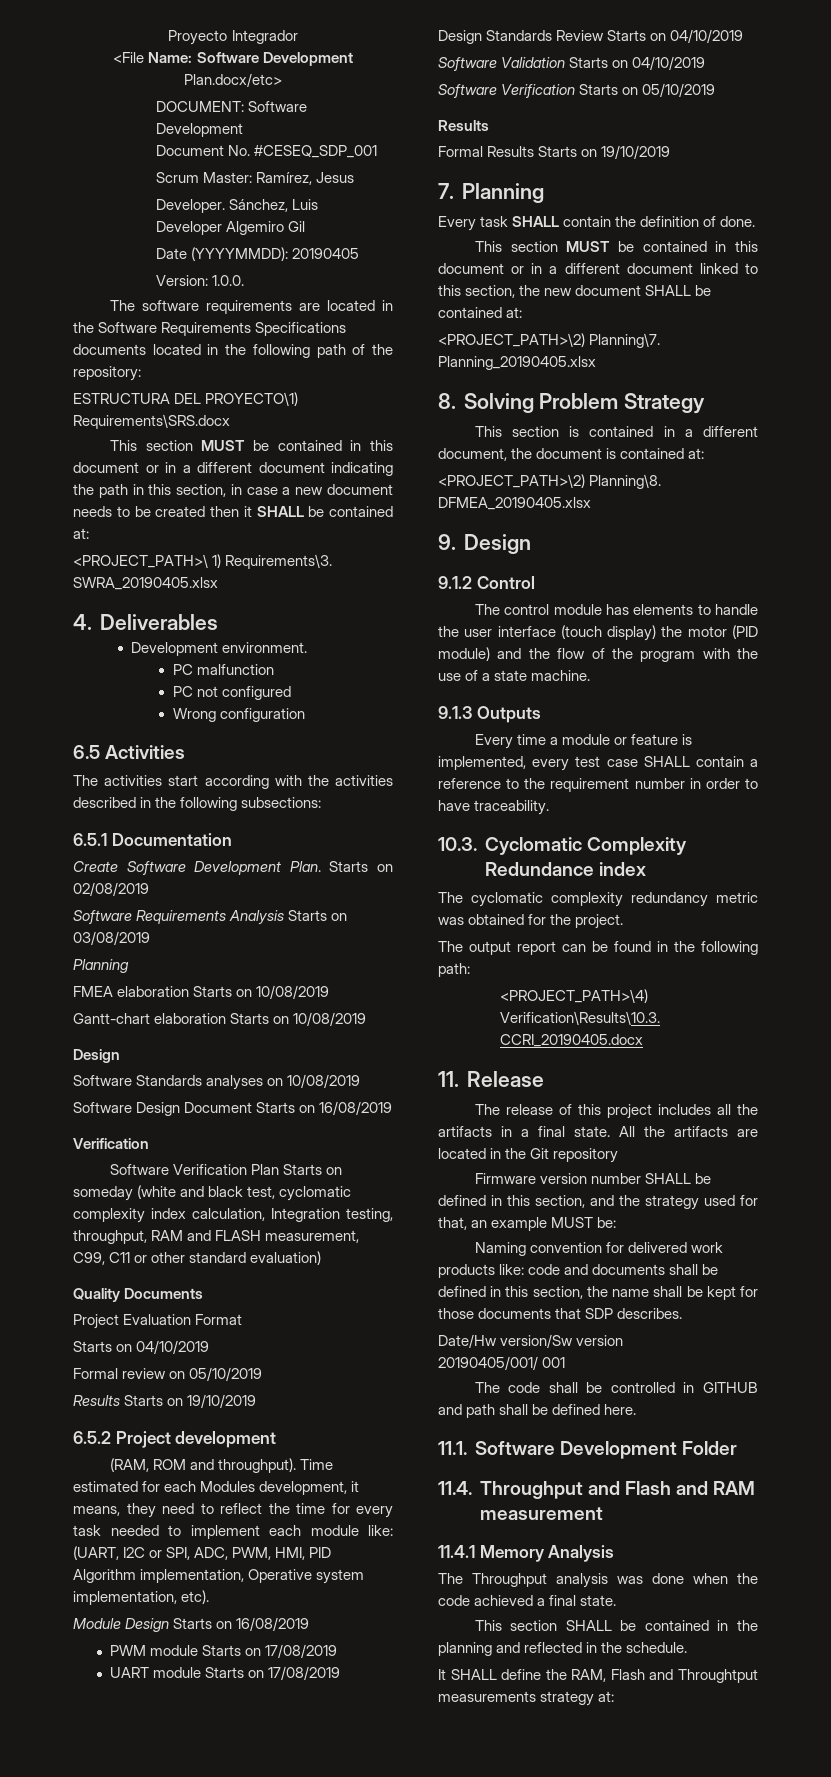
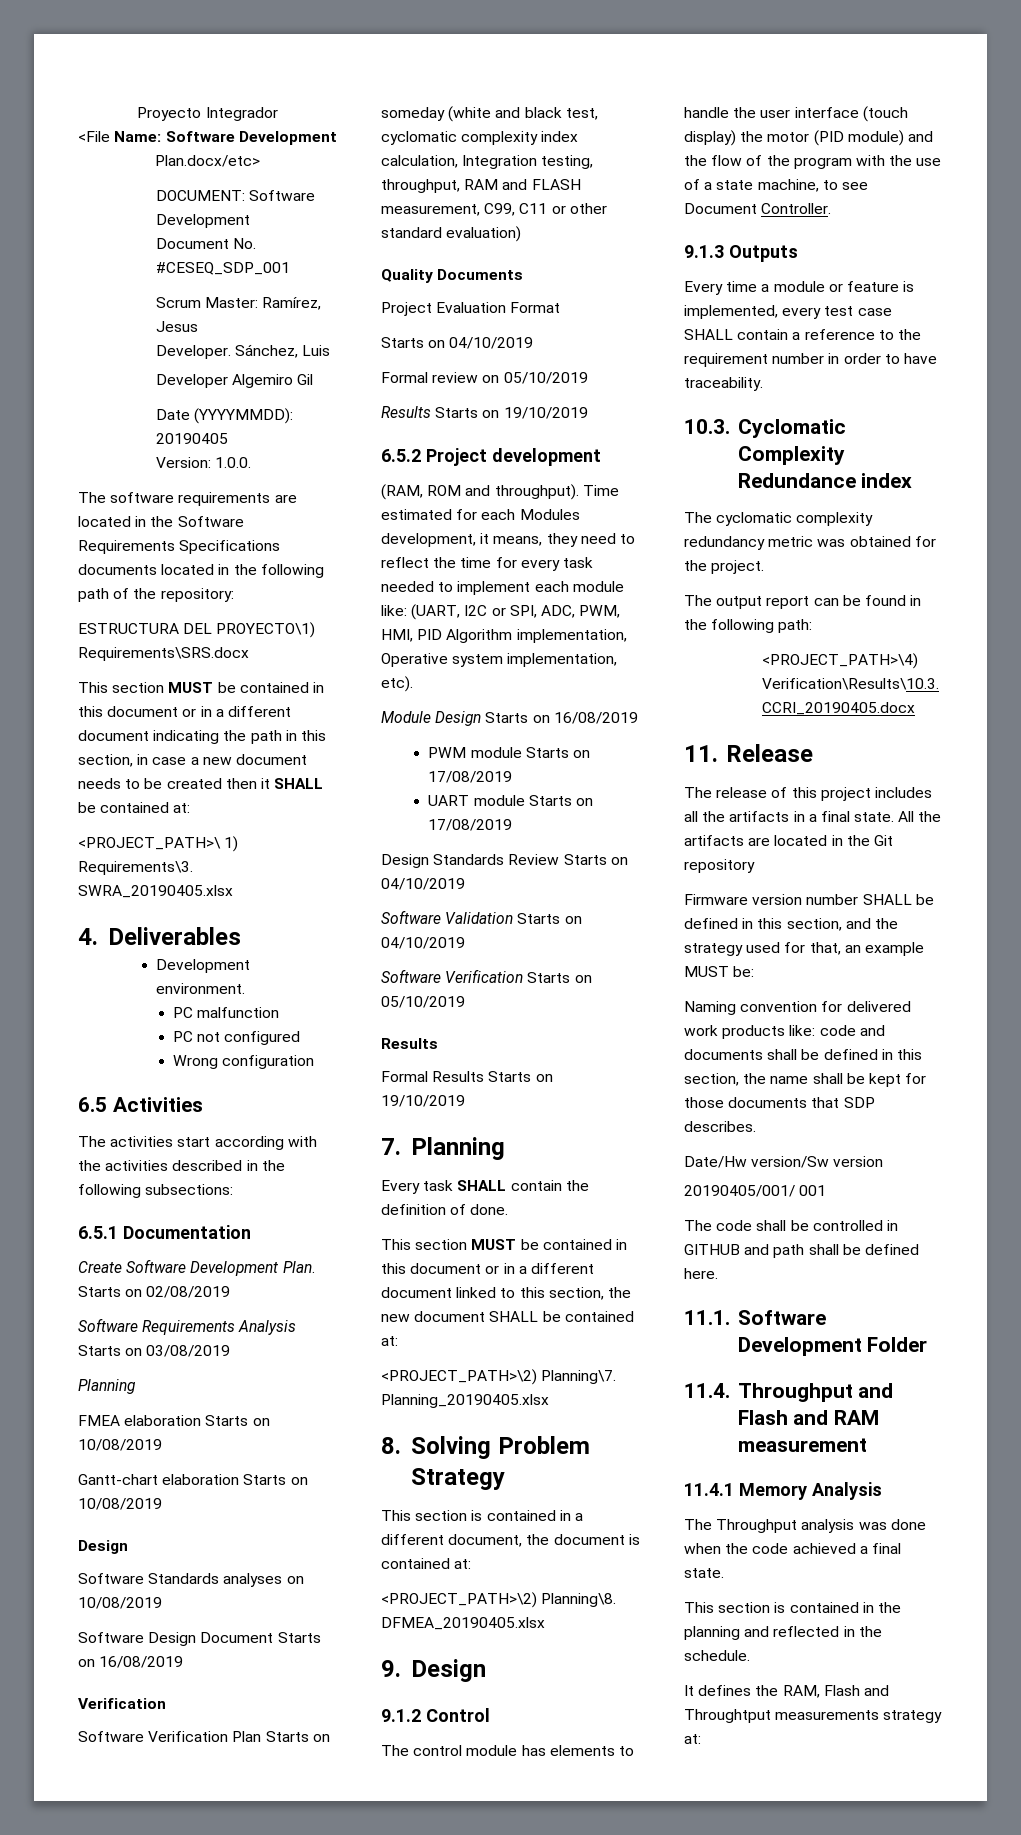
- The control module has elements to handle the user interface (touch display) the motor (PID module) and the flow of the program with the use of a state machine.
+ The control module has elements to handle the user interface (touch display) the motor (PID module) and the flow of the program with the use of a state machine, to see Document Controller.
- This section SHALL be contained in the planning and reflected in the schedule.
+ This section is contained in the planning and reflected in the schedule.
- It SHALL define the RAM, Flash and Throughtput measurements strategy at:
+ It defines the RAM, Flash and Throughtput measurements strategy at:

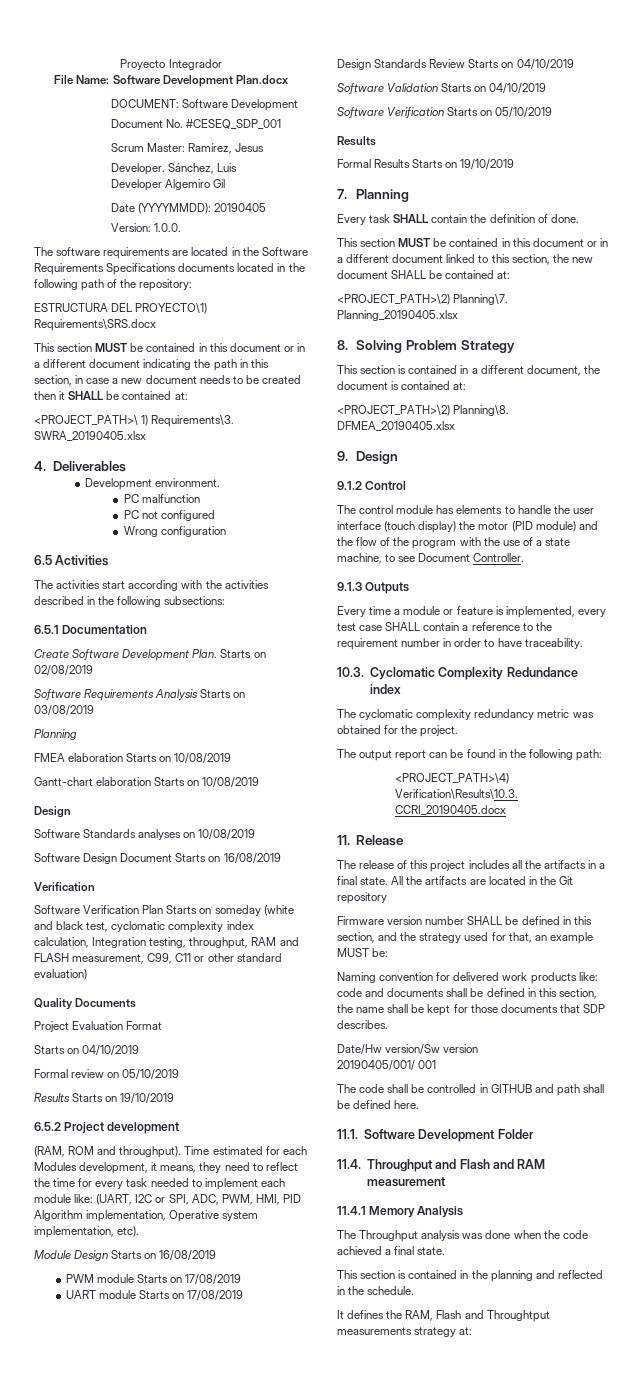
- <File Name: Software Development Plan.docx/etc>
+ File Name: Software Development Plan.docx

